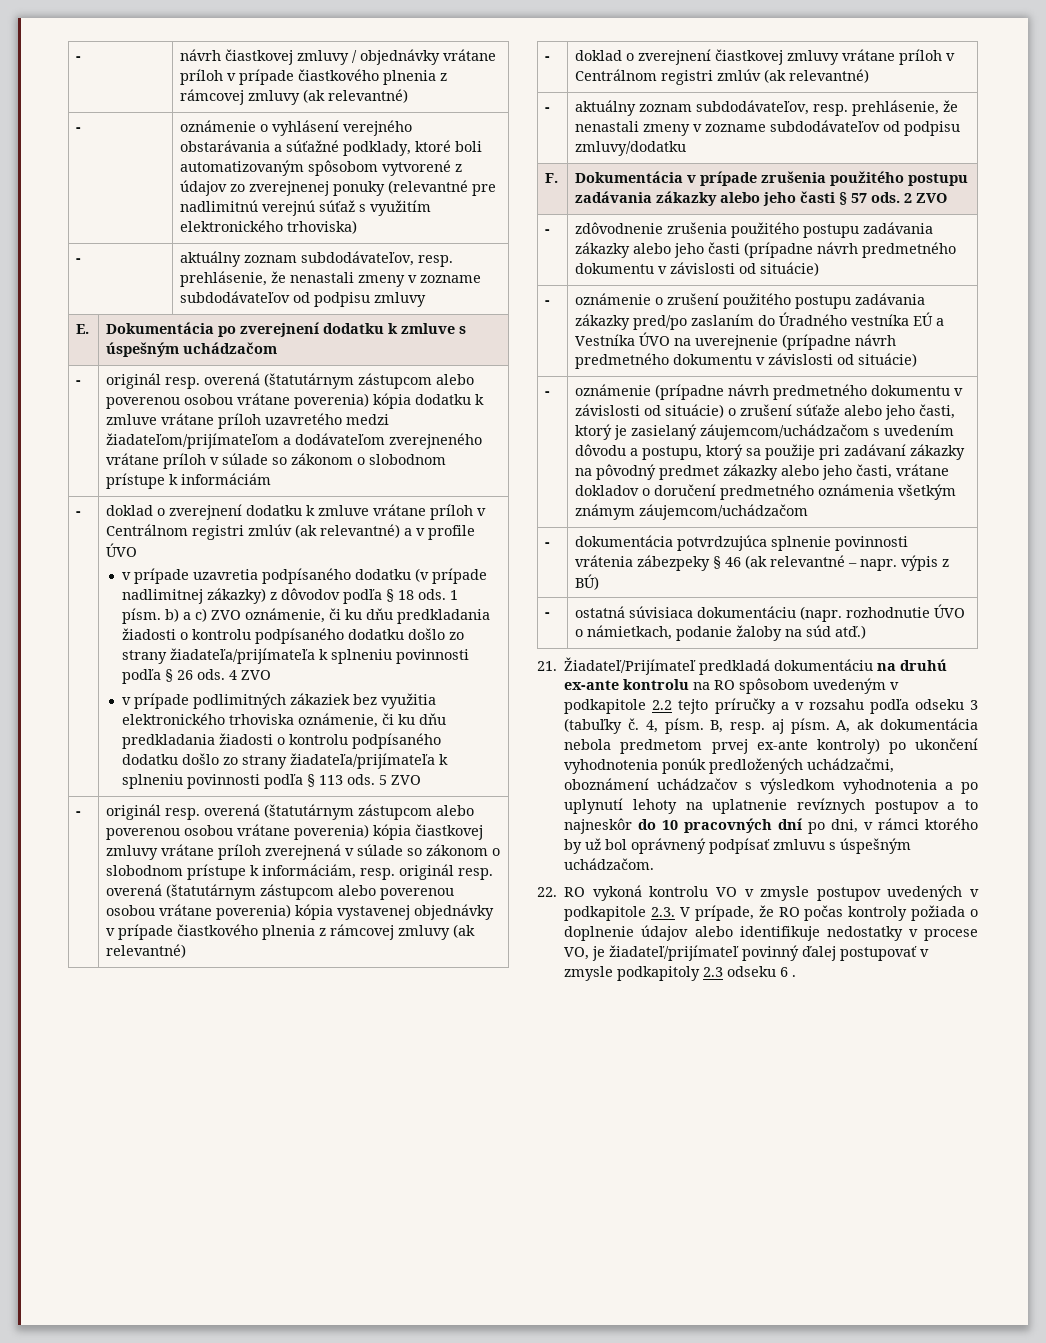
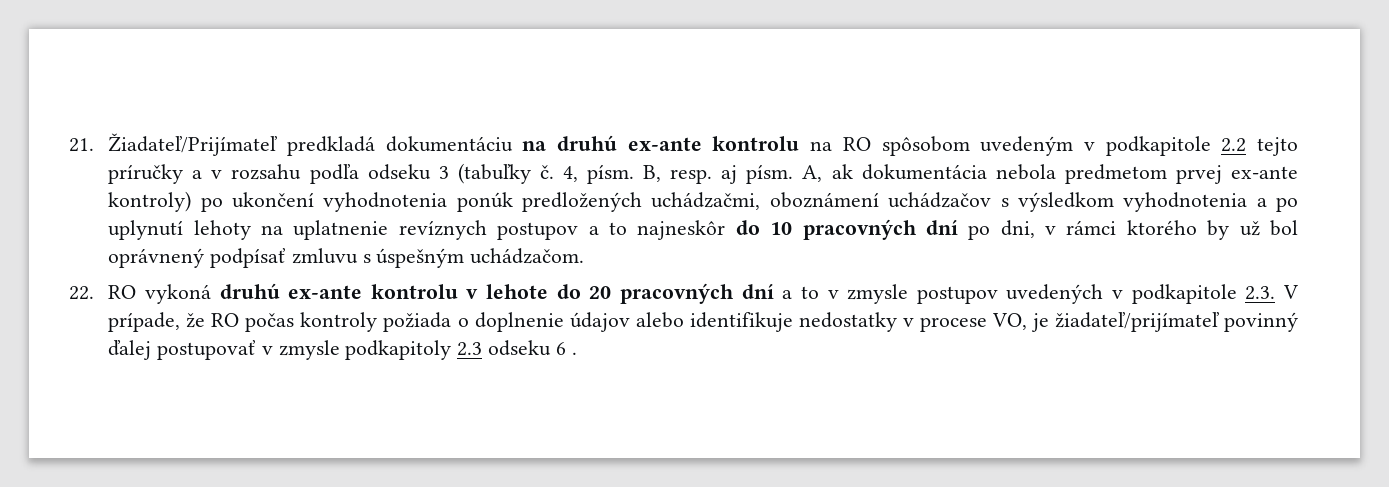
- - | návrh čiastkovej zmluvy / objednávky vrátane príloh v prípade čiastkového plnenia z rámcovej zmluvy (ak relevantné)
- - | oznámenie o vyhlásení verejného obstarávania a súťažné podklady, ktoré boli automatizovaným spôsobom vytvorené z údajov zo zverejnenej ponuky (relevantné pre nadlimitnú verejnú súťaž s využitím elektronického trhoviska)
- - | aktuálny zoznam subdodávateľov, resp. prehlásenie, že nenastali zmeny v zozname subdodávateľov od podpisu zmluvy
- E. | Dokumentácia po zverejnení dodatku k zmluve s úspešným uchádzačom
- - | originál resp. overená (štatutárnym zástupcom alebo poverenou osobou vrátane poverenia) kópia dodatku k zmluve vrátane príloh uzavretého medzi žiadateľom/prijímateľom a dodávateľom zverejneného vrátane príloh v súlade so zákonom o slobodnom prístupe k informáciám
- - | doklad o zverejnení dodatku k zmluve vrátane príloh v Centrálnom registri zmlúv (ak relevantné) a v profile ÚVO
- v prípade uzavretia podpísaného dodatku (v prípade nadlimitnej zákazky) z dôvodov podľa § 18 ods. 1 písm. b) a c) ZVO oznámenie, či ku dňu predkladania žiadosti o kontrolu podpísaného dodatku došlo zo strany žiadateľa/prijímateľa k splneniu povinnosti podľa § 26 ods. 4 ZVO
- v prípade podlimitných zákaziek bez využitia elektronického trhoviska oznámenie, či ku dňu predkladania žiadosti o kontrolu podpísaného dodatku došlo zo strany žiadateľa/prijímateľa k splneniu povinnosti podľa § 113 ods. 5 ZVO
- - | originál resp. overená (štatutárnym zástupcom alebo poverenou osobou vrátane poverenia) kópia čiastkovej zmluvy vrátane príloh zverejnená v súlade so zákonom o slobodnom prístupe k informáciám, resp. originál resp. overená (štatutárnym zástupcom alebo poverenou osobou vrátane poverenia) kópia vystavenej objednávky v prípade čiastkového plnenia z rámcovej zmluvy (ak relevantné)
- - | doklad o zverejnení čiastkovej zmluvy vrátane príloh v Centrálnom registri zmlúv (ak relevantné)
- - | aktuálny zoznam subdodávateľov, resp. prehlásenie, že nenastali zmeny v zozname subdodávateľov od podpisu zmluvy/dodatku
- F. | Dokumentácia v prípade zrušenia použitého postupu zadávania zákazky alebo jeho časti § 57 ods. 2 ZVO
- - | zdôvodnenie zrušenia použitého postupu zadávania zákazky alebo jeho časti (prípadne návrh predmetného dokumentu v závislosti od situácie)
- - | oznámenie o zrušení použitého postupu zadávania zákazky pred/po zaslaním do Úradného vestníka EÚ a Vestníka ÚVO na uverejnenie (prípadne návrh predmetného dokumentu v závislosti od situácie)
- - | oznámenie (prípadne návrh predmetného dokumentu v závislosti od situácie) o zrušení súťaže alebo jeho časti, ktorý je zasielaný záujemcom/uchádzačom s uvedením dôvodu a postupu, ktorý sa použije pri zadávaní zákazky na pôvodný predmet zákazky alebo jeho časti, vrátane dokladov o doručení predmetného oznámenia všetkým známym záujemcom/uchádzačom
- - | dokumentácia potvrdzujúca splnenie povinnosti vrátenia zábezpeky § 46 (ak relevantné – napr. výpis z BÚ)
- - | ostatná súvisiaca dokumentáciu (napr. rozhodnutie ÚVO o námietkach, podanie žaloby na súd atď.)
- 22. RO vykoná kontrolu VO v zmysle postupov uvedených v podkapitole 2.3. V prípade, že RO počas kontroly požiada o doplnenie údajov alebo identifikuje nedostatky v procese VO, je žiadateľ/prijímateľ povinný ďalej postupovať v zmysle podkapitoly 2.3 odseku 6 .
+ 22. RO vykoná druhú ex-ante kontrolu v lehote do 20 pracovných dní a to v zmysle postupov uvedených v podkapitole 2.3. V prípade, že RO počas kontroly požiada o doplnenie údajov alebo identifikuje nedostatky v procese VO, je žiadateľ/prijímateľ povinný ďalej postupovať v zmysle podkapitoly 2.3 odseku 6 .

